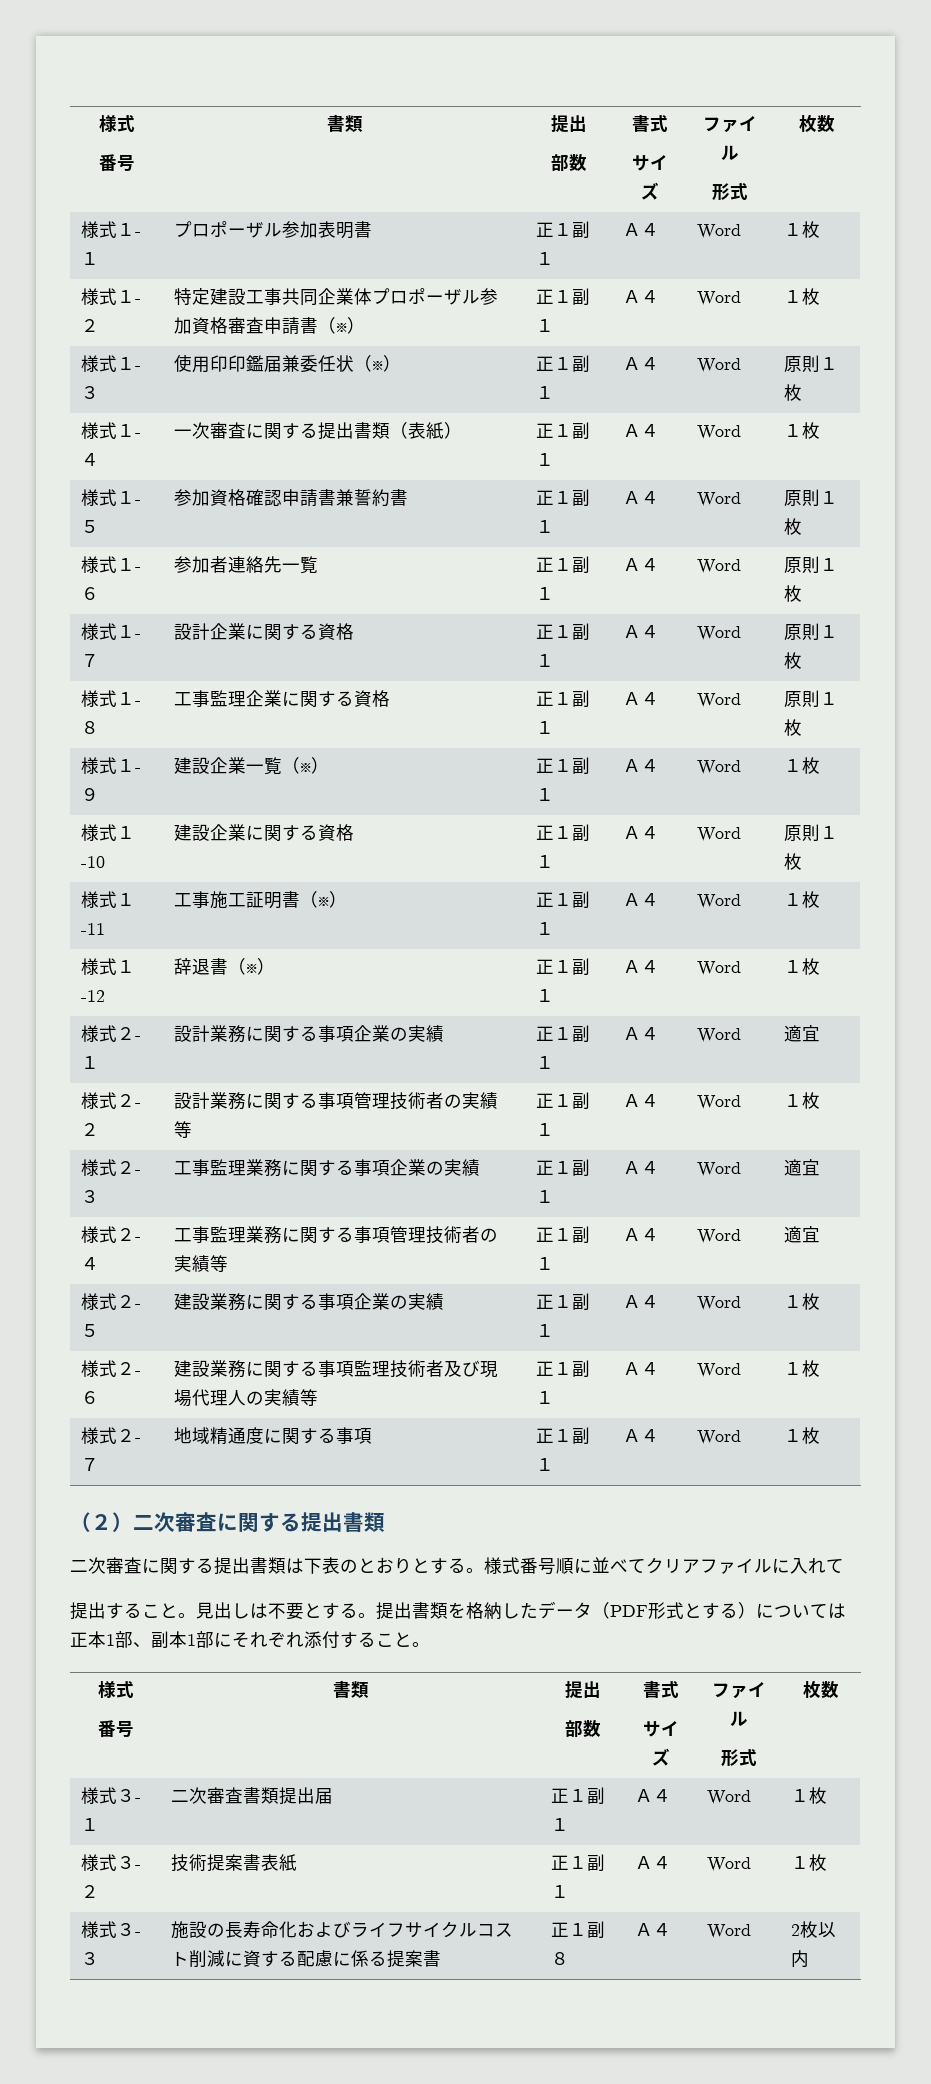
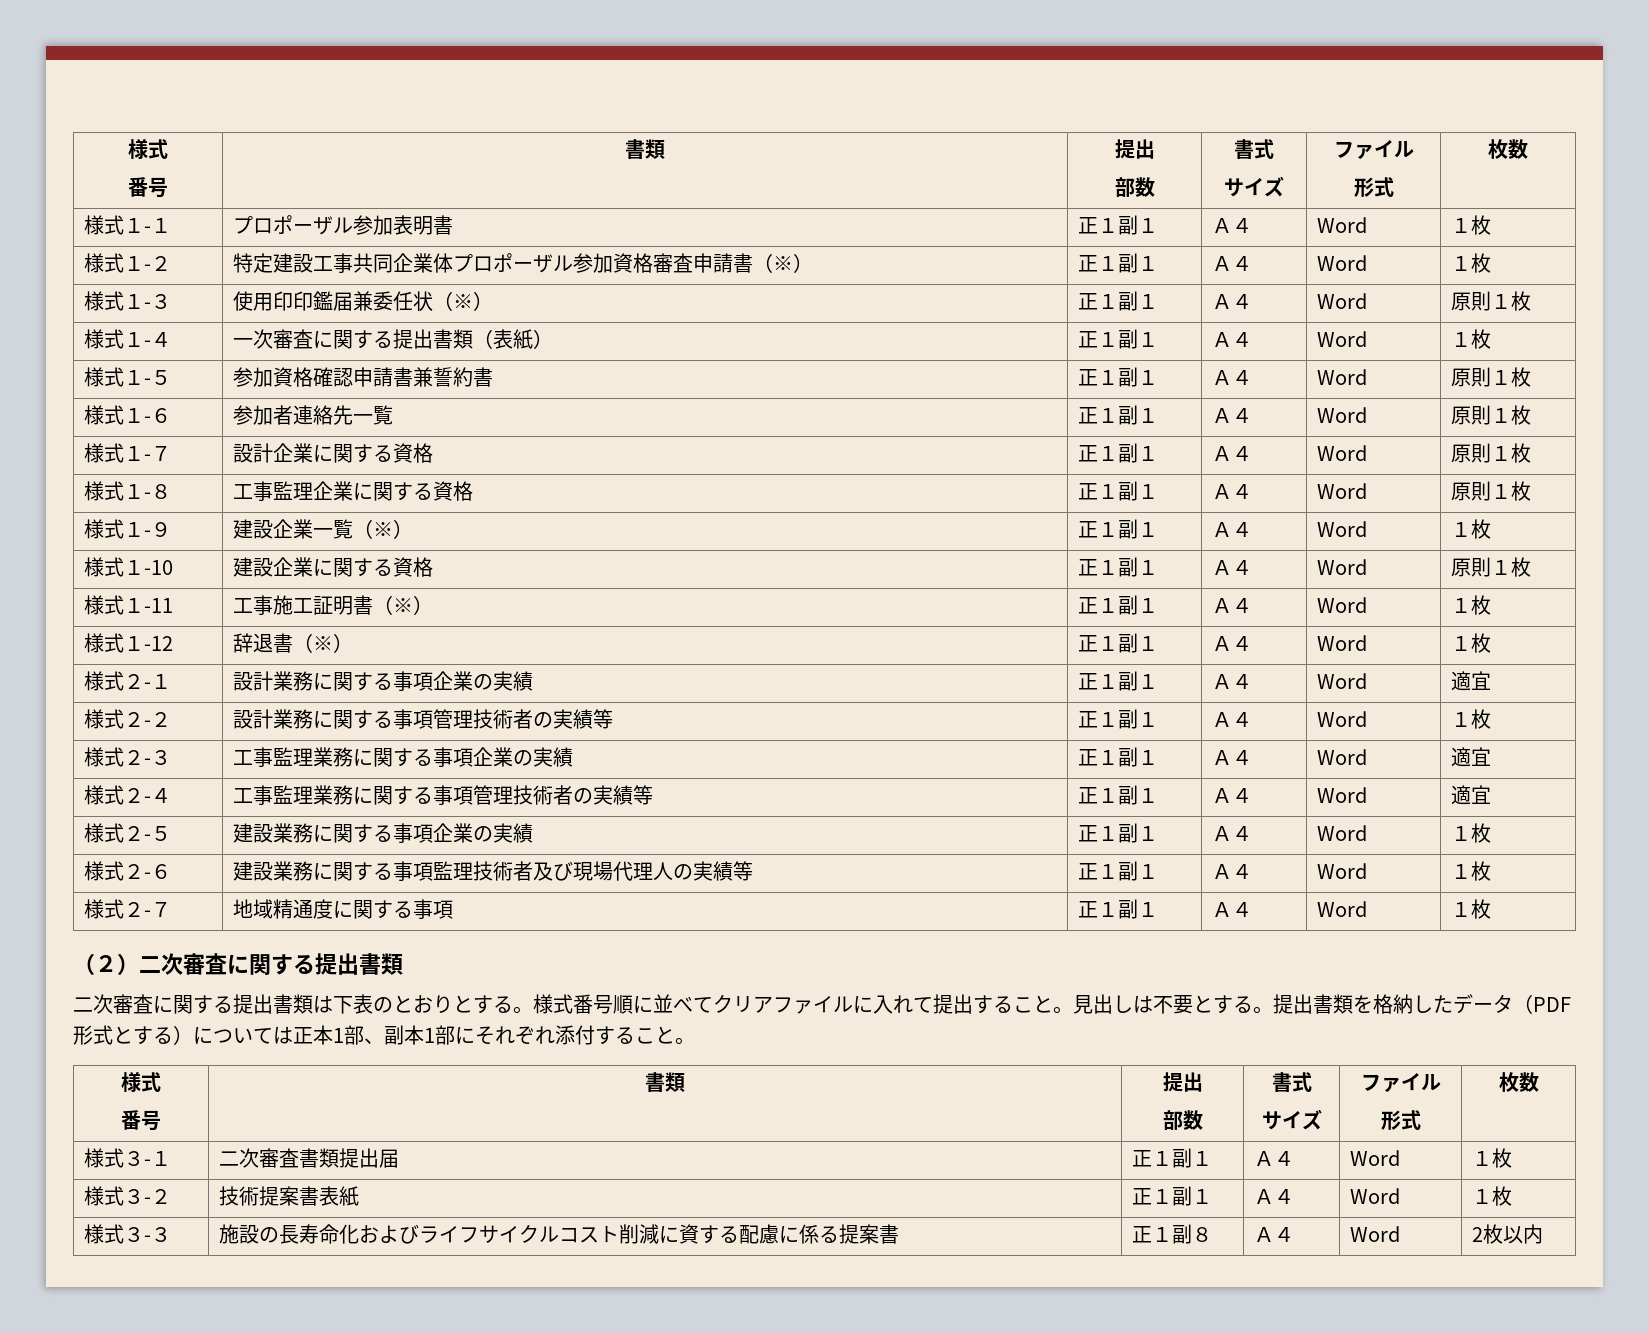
- 様式番号順に並べてクリアファイルに入れて
- 提出すること。
+ 様式番号順に並べてクリアファイルに入れて提出すること。

